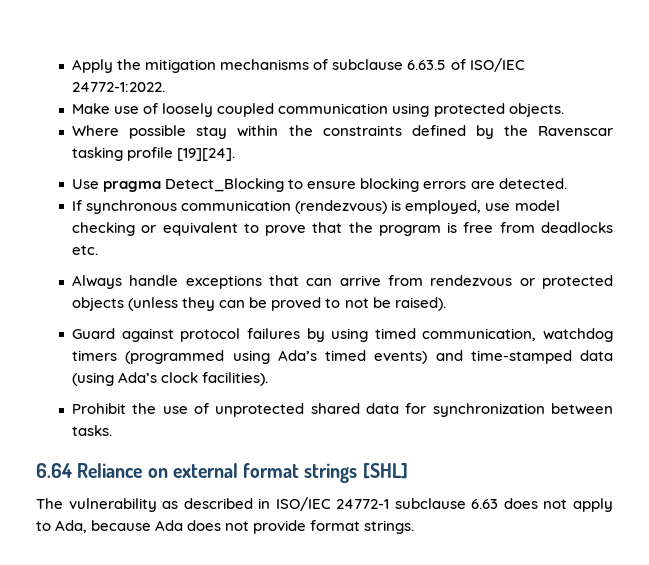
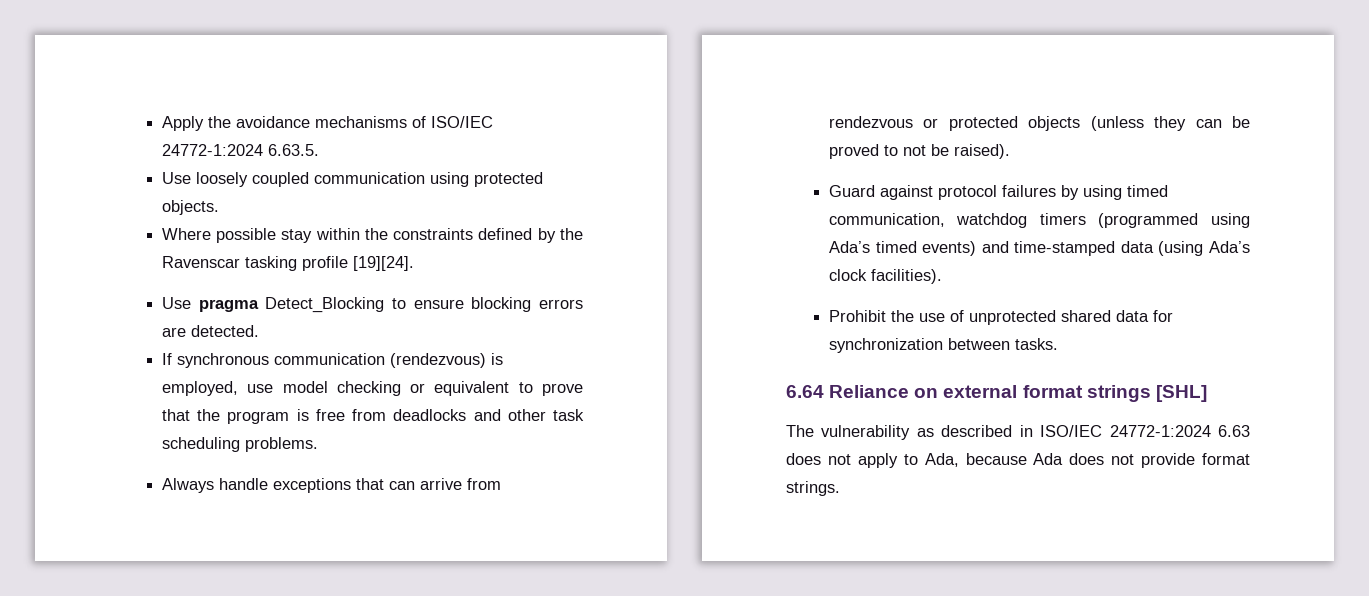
- Apply the mitigation mechanisms of subclause 6.63.5 of ISO/IEC 24772-1:2022.
- Make use of loosely coupled communication using protected objects.
+ Apply the avoidance mechanisms of ISO/IEC 24772-1:2024 6.63.5.
+ Use loosely coupled communication using protected objects.
- If synchronous communication (rendezvous) is employed, use model checking or equivalent to prove that the program is free from deadlocks etc.
+ If synchronous communication (rendezvous) is employed, use model checking or equivalent to prove that the program is free from deadlocks and other task scheduling problems.
- The vulnerability as described in ISO/IEC 24772-1 subclause 6.63 does not apply to Ada, because Ada does not provide format strings.
+ The vulnerability as described in ISO/IEC 24772-1:2024 6.63 does not apply to Ada, because Ada does not provide format strings.

